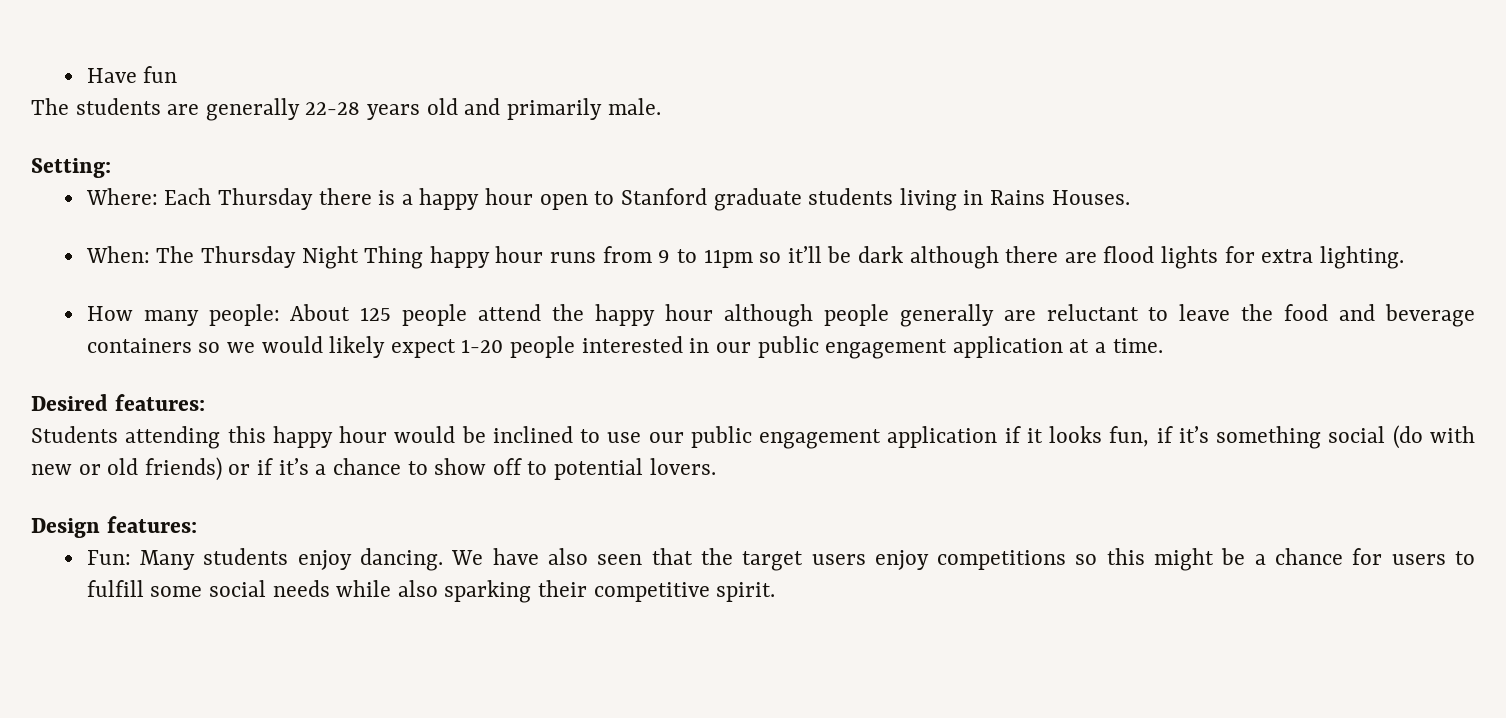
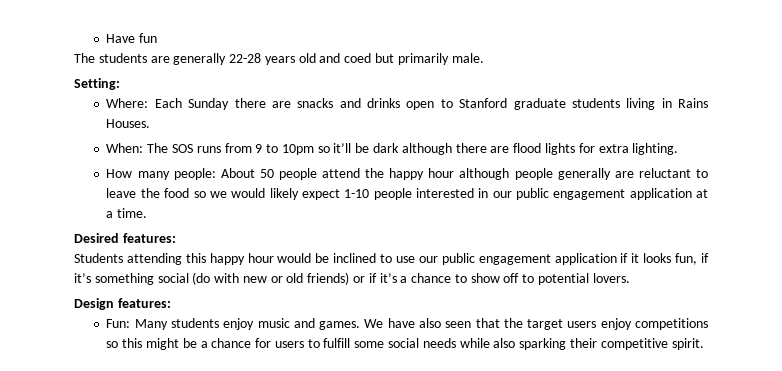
- The students are generally 22-28 years old and primarily male.
+ The students are generally 22-28 years old and coed but primarily male.
- Where: Each Thursday there is a happy hour open to Stanford graduate students living in Rains Houses.
+ Where: Each Sunday there are snacks and drinks open to Stanford graduate students living in Rains Houses.
- When: The Thursday Night Thing happy hour runs from 9 to 11pm so it’ll be dark although there are flood lights for extra lighting.
+ When: The SOS runs from 9 to 10pm so it’ll be dark although there are flood lights for extra lighting.
- How many people: About 125 people attend the happy hour although people generally are reluctant to leave the food and beverage containers so we would likely expect 1-20 people interested in our public engagement application at a time.
+ How many people: About 50 people attend the happy hour although people generally are reluctant to leave the food so we would likely expect 1-10 people interested in our public engagement application at a time.
- Fun: Many students enjoy dancing.
+ Fun: Many students enjoy music and games.

